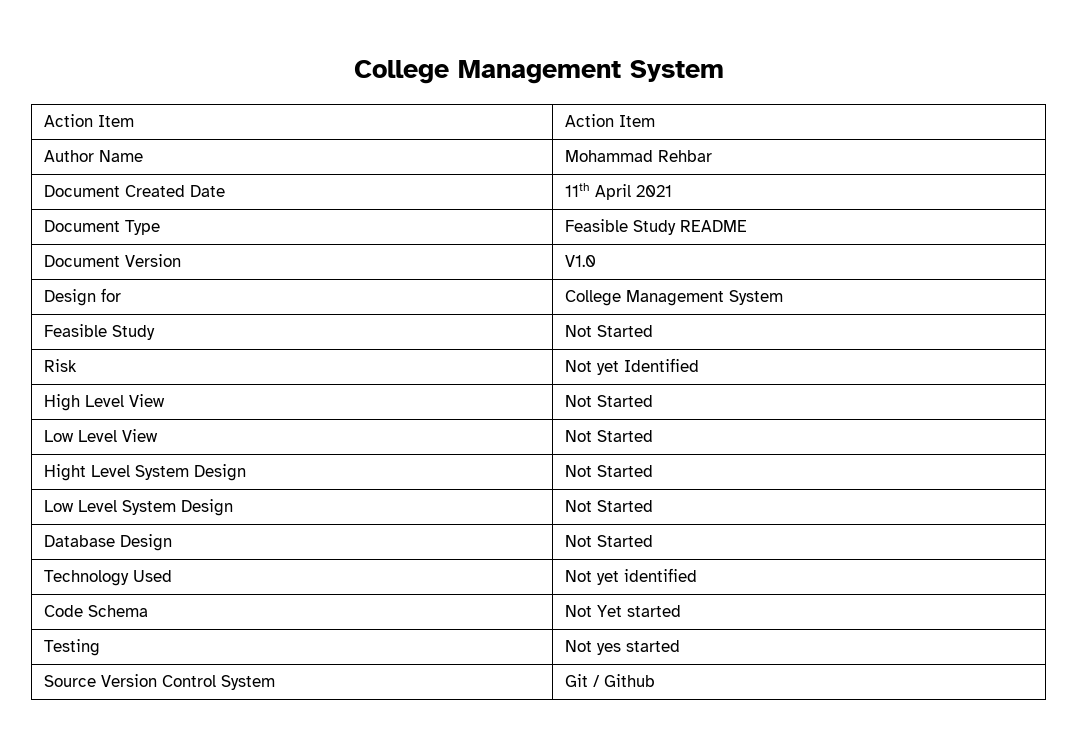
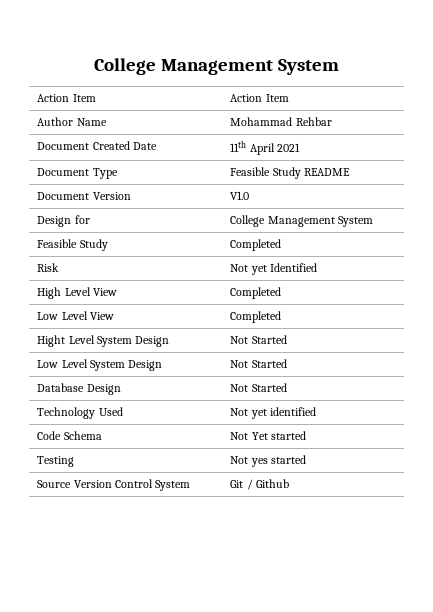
- Feasible Study | Not Started
+ Feasible Study | Completed
- High Level View | Not Started
+ High Level View | Completed
- Low Level View | Not Started
+ Low Level View | Completed

